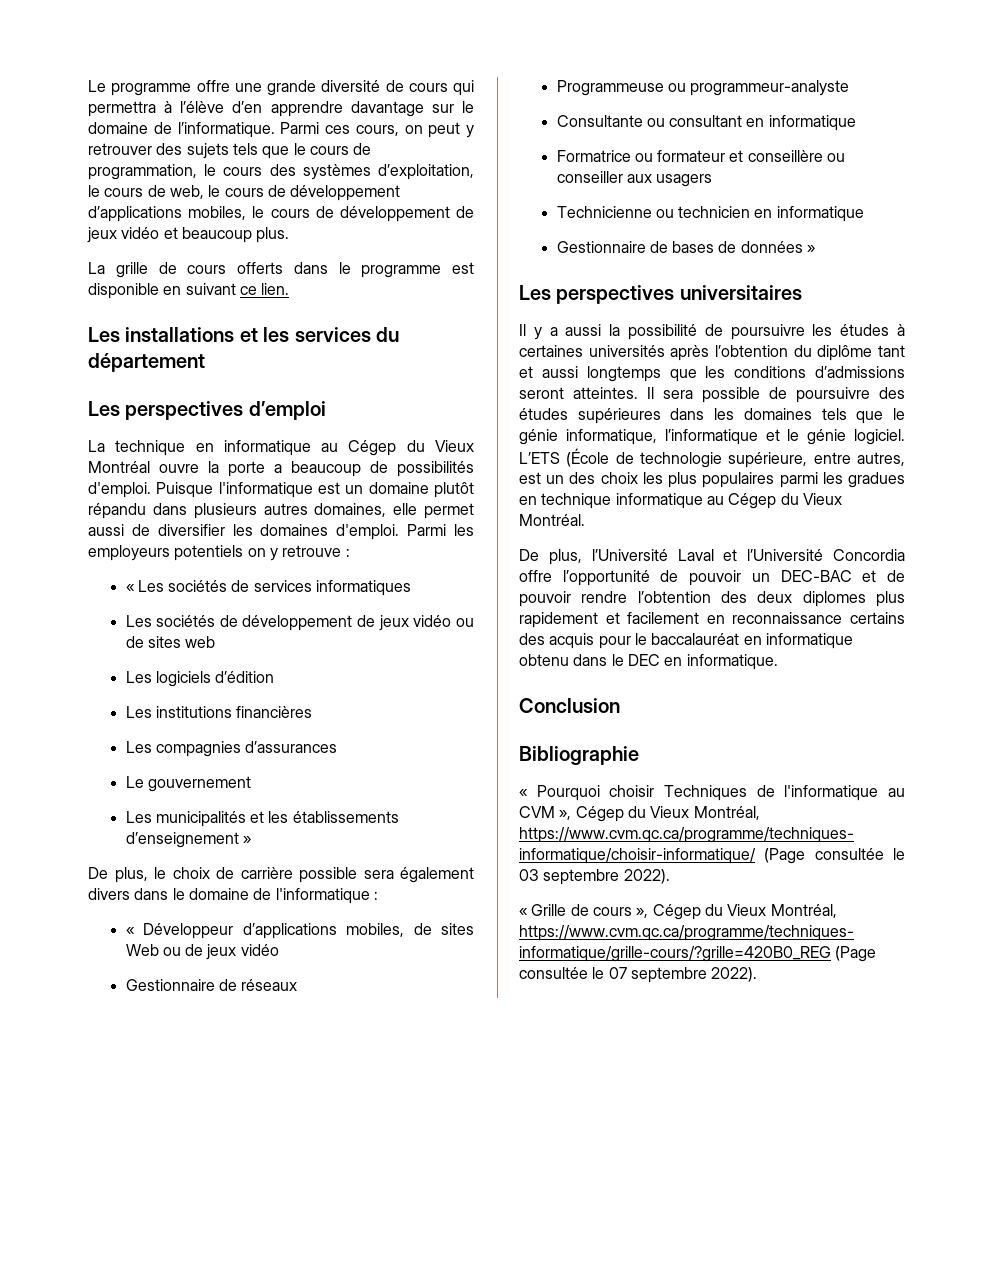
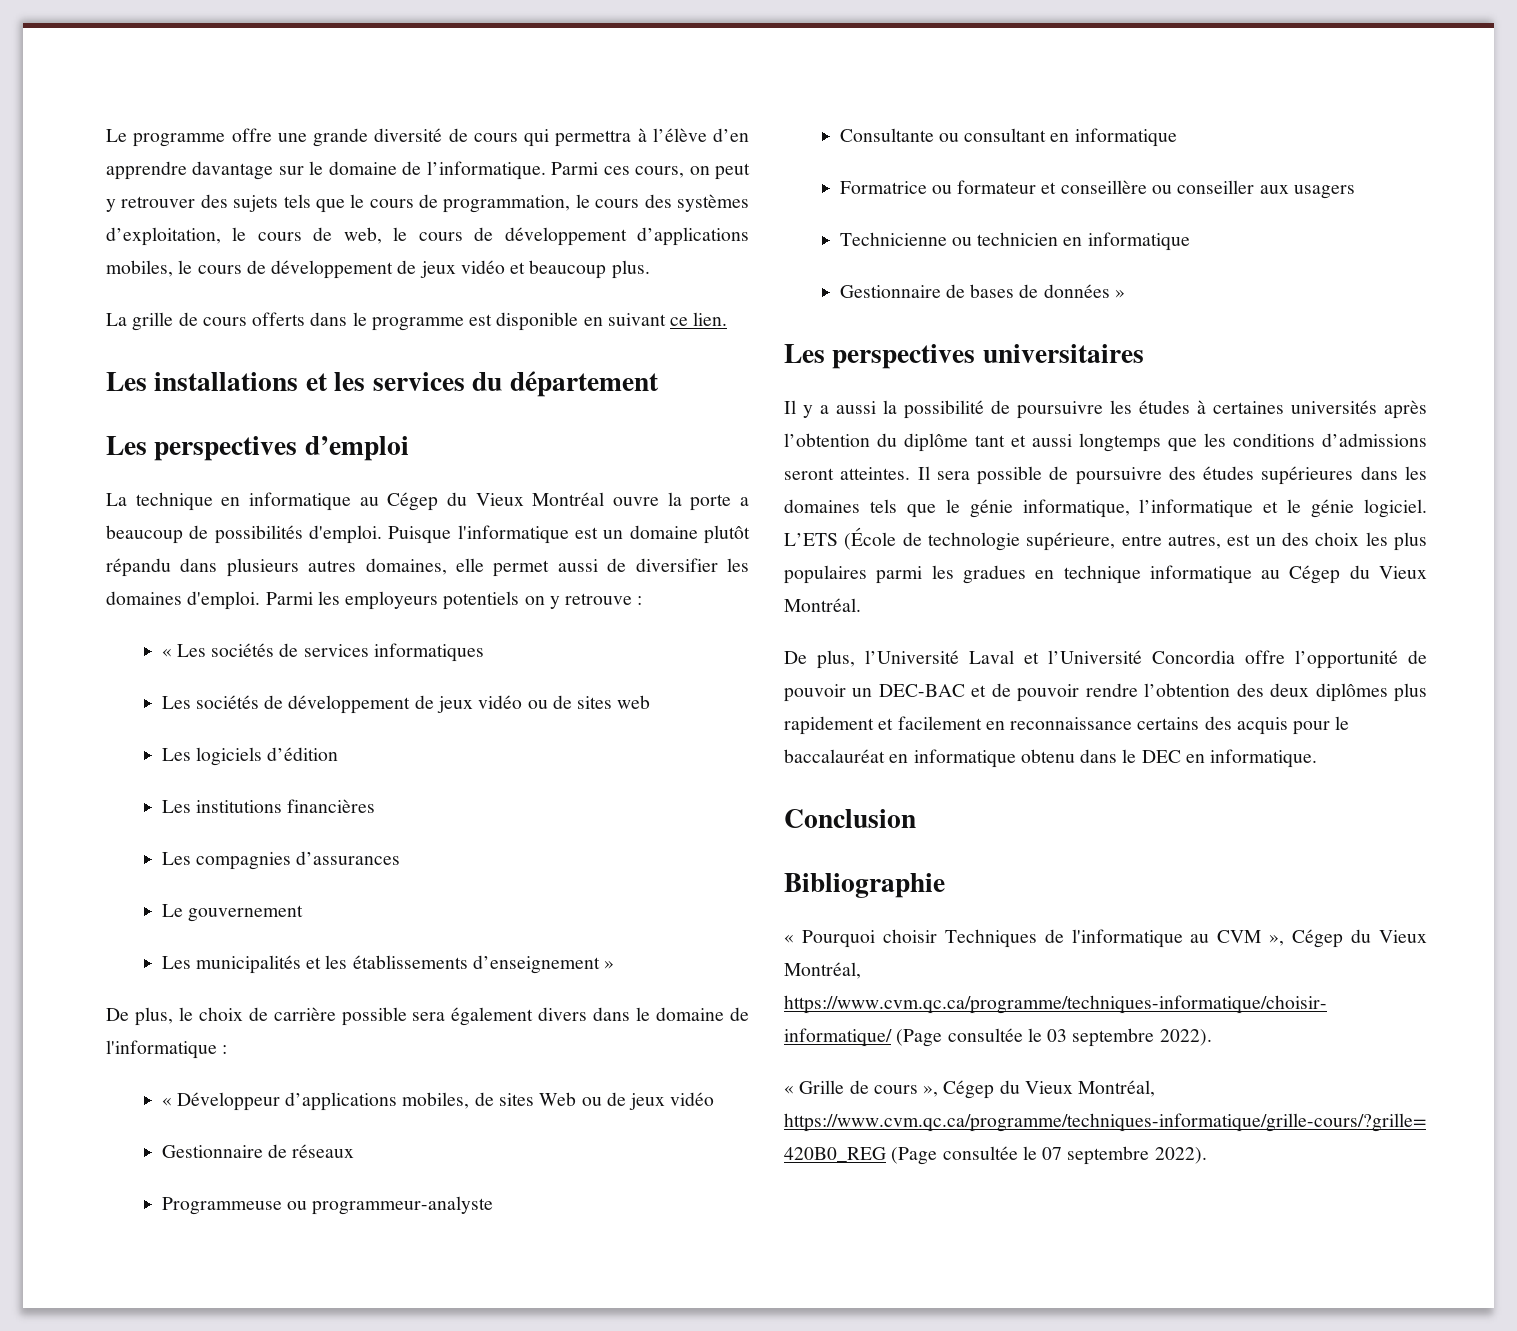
- De plus, l’Université Laval et l’Université Concordia offre l’opportunité de pouvoir un DEC-BAC et de pouvoir rendre l’obtention des deux diplomes plus rapidement et facilement en reconnaissance certains des acquis pour le baccalauréat en informatique obtenu dans le DEC en informatique.
+ De plus, l’Université Laval et l’Université Concordia offre l’opportunité de pouvoir un DEC-BAC et de pouvoir rendre l’obtention des deux diplômes plus rapidement et facilement en reconnaissance certains des acquis pour le baccalauréat en informatique obtenu dans le DEC en informatique.

